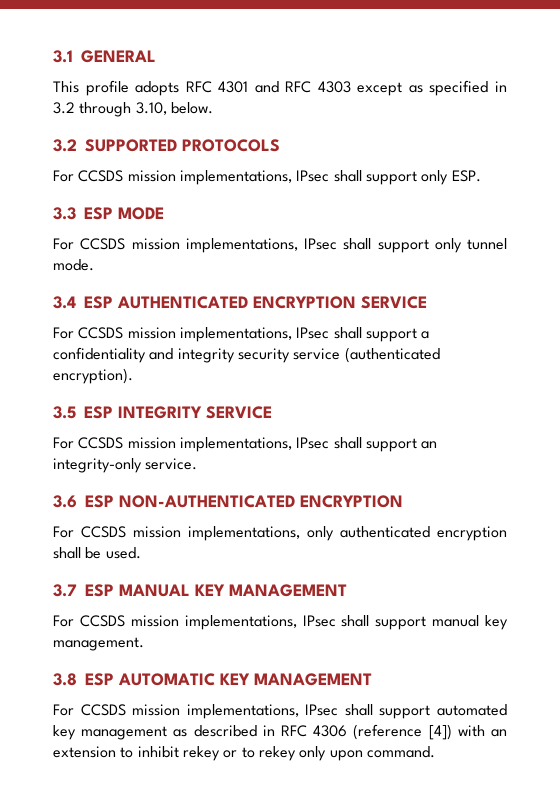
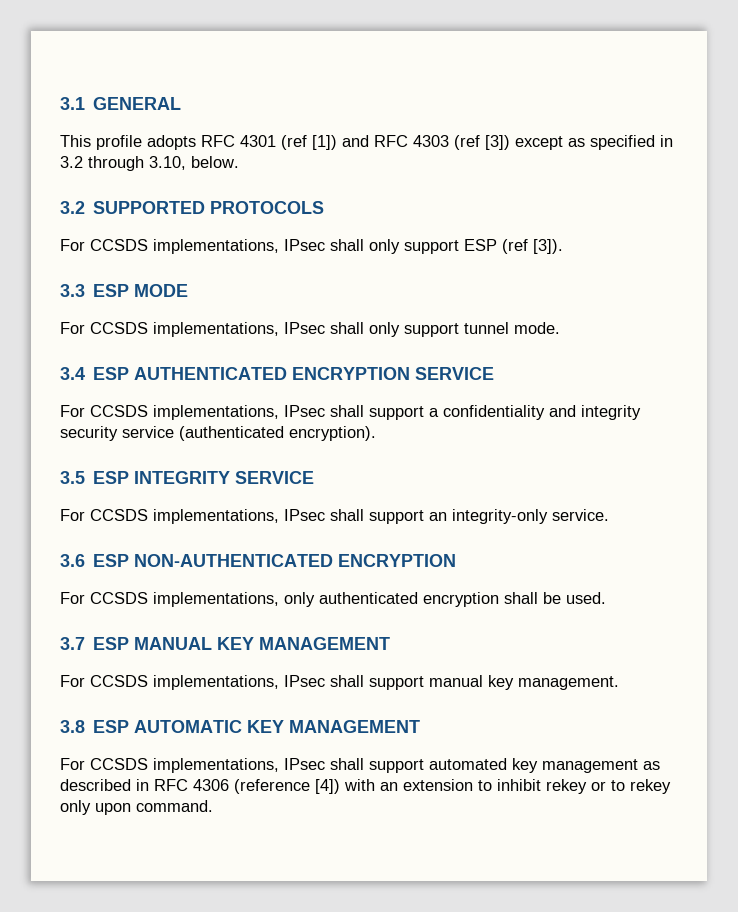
- This profile adopts RFC 4301 and RFC 4303 except as specified in 3.2 through 3.10, below.
+ This profile adopts RFC 4301 (ref [1]) and RFC 4303 (ref [3]) except as specified in 3.2 through 3.10, below.
- For CCSDS mission implementations, IPsec shall support only ESP.
+ For CCSDS implementations, IPsec shall only support ESP (ref [3]).
- For CCSDS mission implementations, IPsec shall support only tunnel mode.
+ For CCSDS implementations, IPsec shall only support tunnel mode.
- For CCSDS mission implementations, IPsec shall support a confidentiality and integrity security service (authenticated encryption).
+ For CCSDS implementations, IPsec shall support a confidentiality and integrity security service (authenticated encryption).
- For CCSDS mission implementations, IPsec shall support an integrity-only service.
+ For CCSDS implementations, IPsec shall support an integrity-only service.
- For CCSDS mission implementations, only authenticated encryption shall be used.
+ For CCSDS implementations, only authenticated encryption shall be used.
- For CCSDS mission implementations, IPsec shall support manual key management.
+ For CCSDS implementations, IPsec shall support manual key management.
- For CCSDS mission implementations, IPsec shall support automated key management as described in RFC 4306 (reference [4]) with an extension to inhibit rekey or to rekey only upon command.
+ For CCSDS implementations, IPsec shall support automated key management as described in RFC 4306 (reference [4]) with an extension to inhibit rekey or to rekey only upon command.

